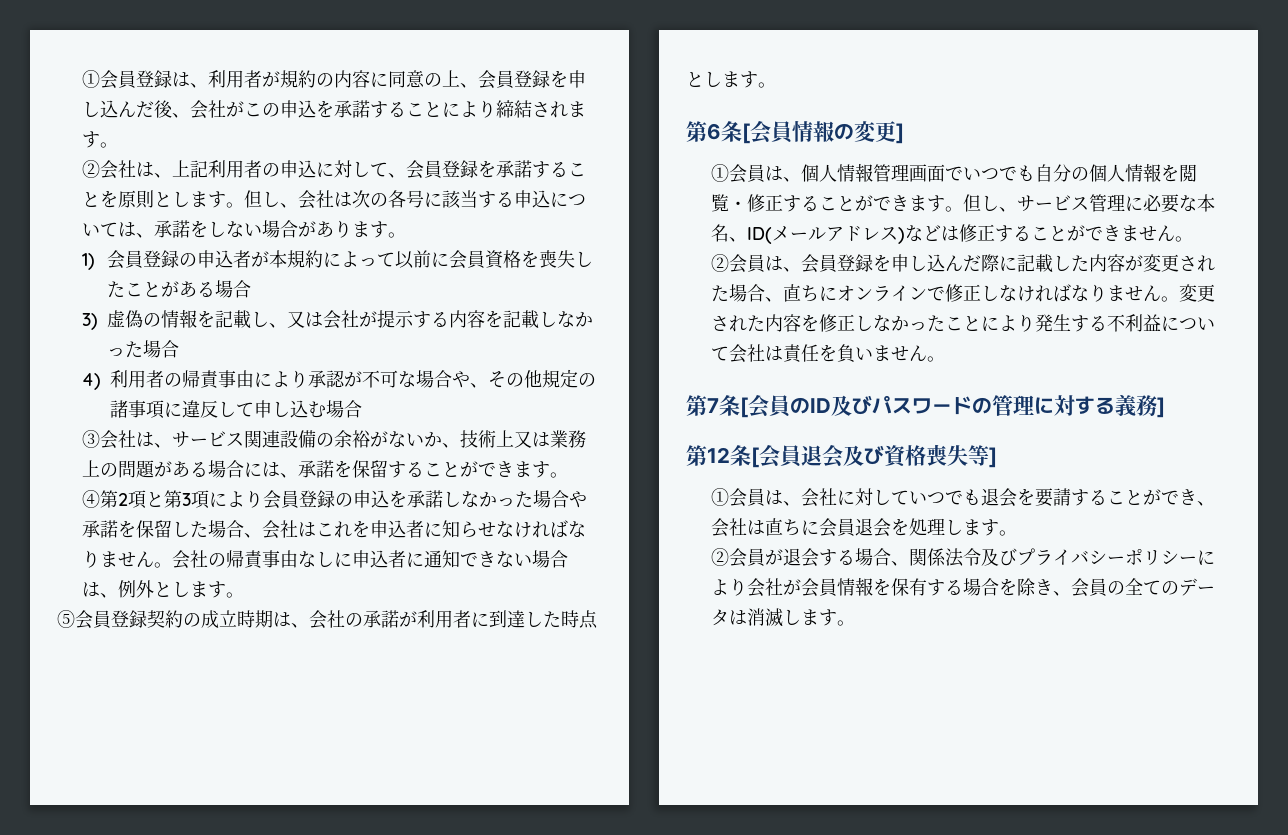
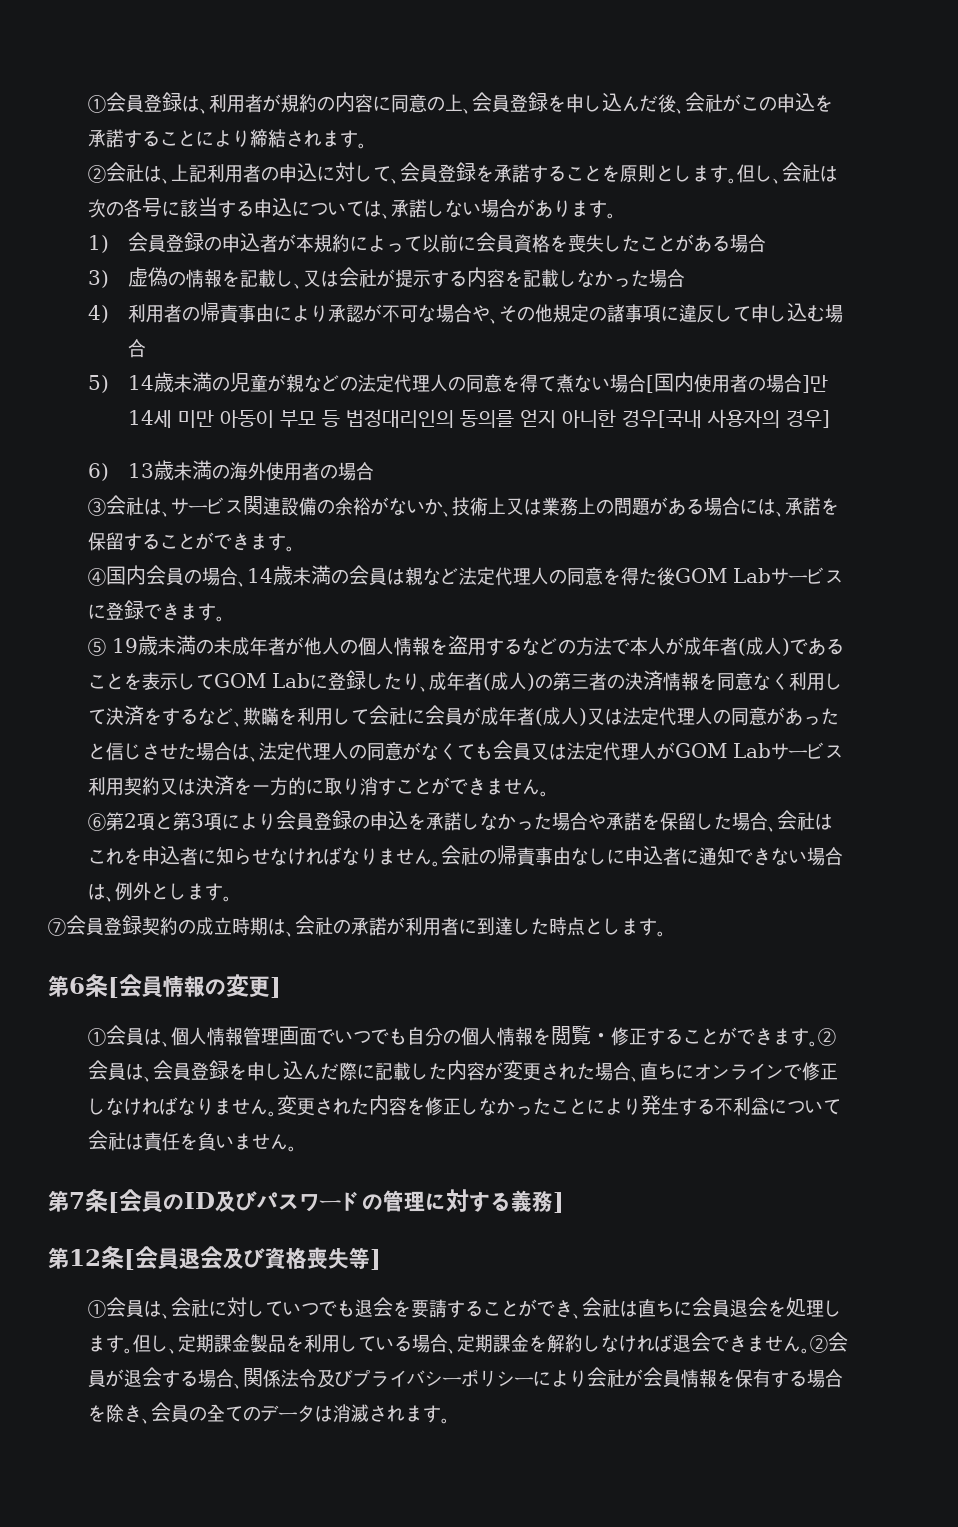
- 但し、会社は次の各号に該当する申込については、承諾をしない場合があります。
+ 但し、会社は次の各号に該当する申込については、承諾しない場合があります。
+ 5) 14歳未満の児童が親などの法定代理人の同意を得て煮ない場合[国内使用者の場合]만 14세 미만 아동이 부모 등 법정대리인의 동의를 얻지 아니한 경우[국내 사용자의 경우]
+ 6) 13歳未満の海外使用者の場合
- ④第2項と第3項により会員登録の申込を承諾しなかった場合や承諾を保留した場合、会社はこれを申込者に知らせなければなりません。
+ ④国内会員の場合、14歳未満の会員は親など法定代理人の同意を得た後GOM Labサービスに登録できます。
+ ⑤ 19歳未満の未成年者が他人の個人情報を盗用するなどの方法で本人が成年者(成人)であることを表示してGOM Labに登録したり、成年者(成人)の第三者の決済情報を同意なく利用して決済をするなど、欺瞞を利用して会社に会員が成年者(成人)又は法定代理人の同意があったと信じさせた場合は、法定代理人の同意がなくても会員又は法定代理人がGOM Labサービス利用契約又は決済を一方的に取り消すことができません。
+ ⑥第2項と第3項により会員登録の申込を承諾しなかった場合や承諾を保留した場合、会社はこれを申込者に知らせなければなりません。
- ⑤会員登録契約の成立時期は、会社の承諾が利用者に到達した時点とします。
+ ⑦会員登録契約の成立時期は、会社の承諾が利用者に到達した時点とします。
- ①会員は、個人情報管理画面でいつでも自分の個人情報を閲覧・修正することができます。但し、サービス管理に必要な本名、ID(メールアドレス)などは修正することができません。
- ②会員は、会員登録を申し込んだ際に記載した内容が変更された場合、直ちにオンラインで修正しなければなりません。
+ ①会員は、個人情報管理画面でいつでも自分の個人情報を閲覧・修正することができます。②会員は、会員登録を申し込んだ際に記載した内容が変更された場合、直ちにオンラインで修正しなければなりません。
- ①会員は、会社に対していつでも退会を要請することができ、会社は直ちに会員退会を処理します。
- ②会員が退会する場合、関係法令及びプライバシーポリシーにより会社が会員情報を保有する場合を除き、会員の全てのデータは消滅します。
+ ①会員は、会社に対していつでも退会を要請することができ、会社は直ちに会員退会を処理します。但し、定期課金製品を利用している場合、定期課金を解約しなければ退会できません。②会員が退会する場合、関係法令及びプライバシーポリシーにより会社が会員情報を保有する場合を除き、会員の全てのデータは消滅されます。

